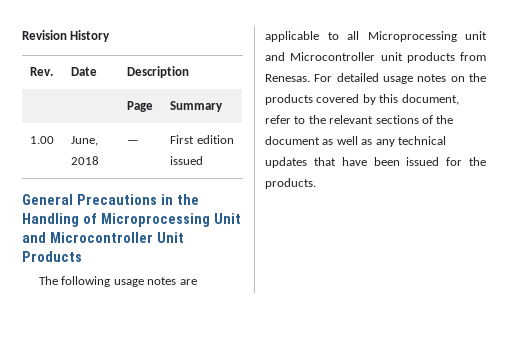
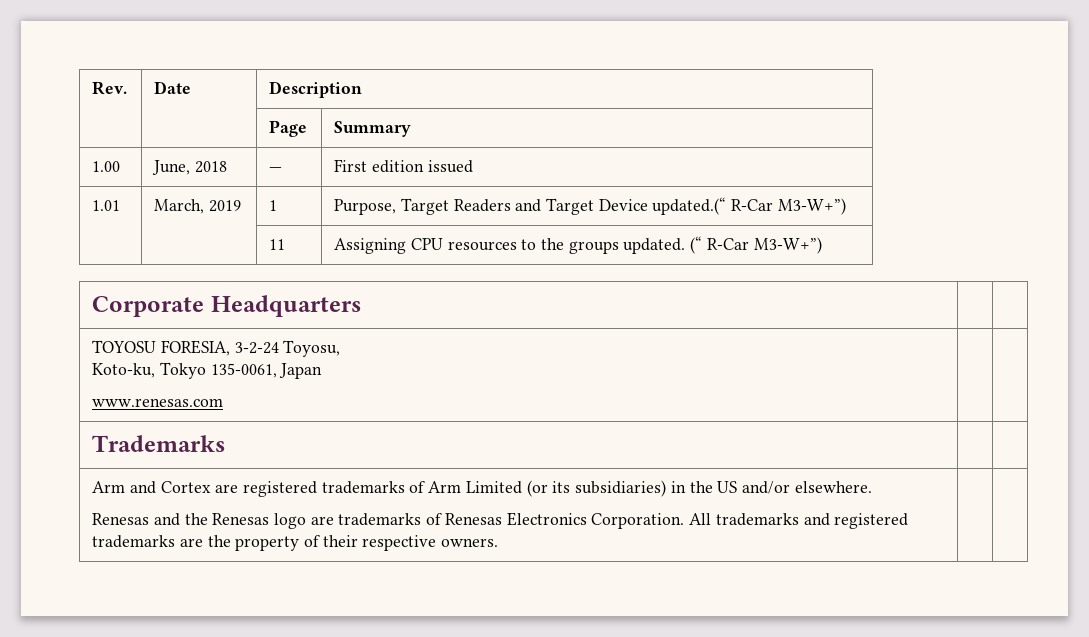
- Revision History
- General Precautions in the Handling of Microprocessing Unit and Microcontroller Unit Products
- The following usage notes are applicable to all Microprocessing unit and Microcontroller unit products from Renesas. For detailed usage notes on the products covered by this document, refer to the relevant sections of the document as well as any technical updates that have been issued for the products.
+ 1.01 | March, 2019 | 1 | Purpose, Target Readers and Target Device updated.(“ R-Car M3-W+”)
+ | | 11 | Assigning CPU resources to the groups updated. (“ R-Car M3-W+”)
+ Corporate Headquarters | |
+ TOYOSU FORESIA, 3-2-24 Toyosu,
+ Koto-ku, Tokyo 135-0061, Japan
+ www.renesas.com | |
+ Trademarks | |
+ Arm and Cortex are registered trademarks of Arm Limited (or its subsidiaries) in the US and/or elsewhere.
+ Renesas and the Renesas logo are trademarks of Renesas Electronics Corporation. All trademarks and registered trademarks are the property of their respective owners. | |

